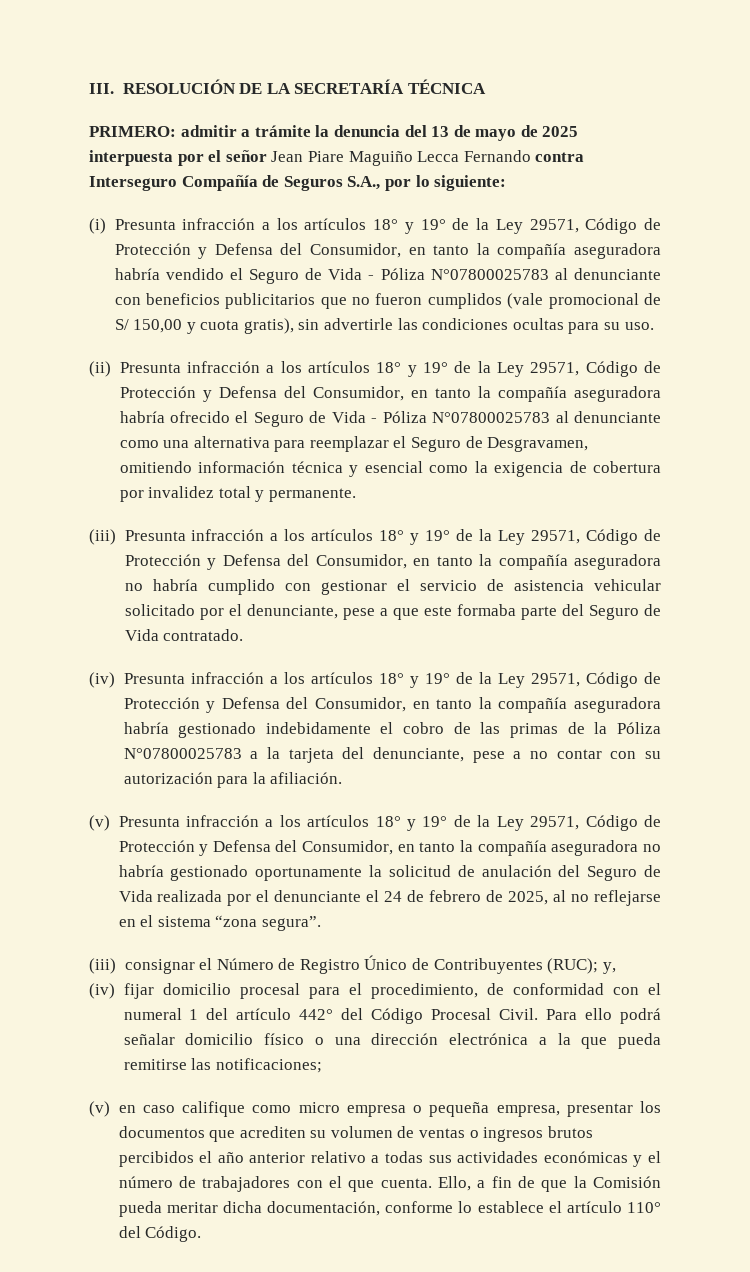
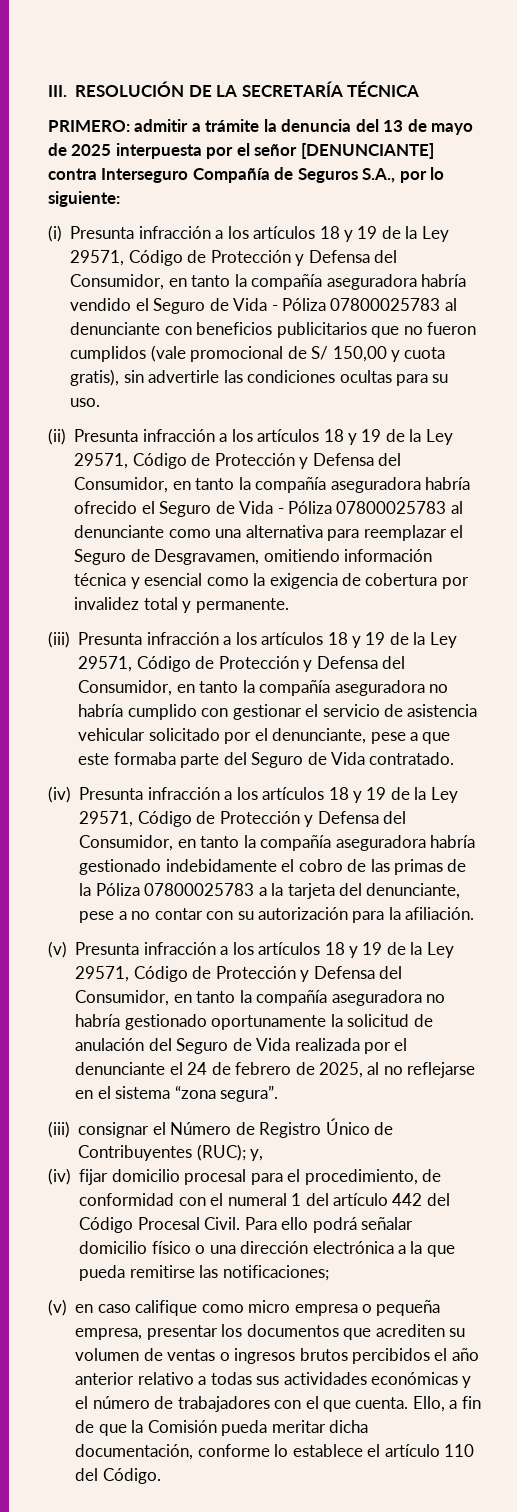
- PRIMERO: admitir a trámite la denuncia del 13 de mayo de 2025 interpuesta por el señor Jean Piare Maguiño Lecca Fernando contra Interseguro Compañía de Seguros S.A., por lo siguiente:
+ PRIMERO: admitir a trámite la denuncia del 13 de mayo de 2025 interpuesta por el señor [DENUNCIANTE] contra Interseguro Compañía de Seguros S.A., por lo siguiente:
- (i) Presunta infracción a los artículos 18° y 19° de la Ley 29571, Código de Protección y Defensa del Consumidor, en tanto la compañía aseguradora habría vendido el Seguro de Vida - Póliza N°07800025783 al denunciante con beneficios publicitarios que no fueron cumplidos (vale promocional de S/ 150,00 y cuota gratis), sin advertirle las condiciones ocultas para su uso.
+ (i) Presunta infracción a los artículos 18 y 19 de la Ley 29571, Código de Protección y Defensa del Consumidor, en tanto la compañía aseguradora habría vendido el Seguro de Vida - Póliza 07800025783 al denunciante con beneficios publicitarios que no fueron cumplidos (vale promocional de S/ 150,00 y cuota gratis), sin advertirle las condiciones ocultas para su uso.
- (ii) Presunta infracción a los artículos 18° y 19° de la Ley 29571, Código de Protección y Defensa del Consumidor, en tanto la compañía aseguradora habría ofrecido el Seguro de Vida - Póliza N°07800025783 al denunciante como una alternativa para reemplazar el Seguro de Desgravamen, omitiendo información técnica y esencial como la exigencia de cobertura por invalidez total y permanente.
+ (ii) Presunta infracción a los artículos 18 y 19 de la Ley 29571, Código de Protección y Defensa del Consumidor, en tanto la compañía aseguradora habría ofrecido el Seguro de Vida - Póliza 07800025783 al denunciante como una alternativa para reemplazar el Seguro de Desgravamen, omitiendo información técnica y esencial como la exigencia de cobertura por invalidez total y permanente.
- (iii) Presunta infracción a los artículos 18° y 19° de la Ley 29571, Código de Protección y Defensa del Consumidor, en tanto la compañía aseguradora no habría cumplido con gestionar el servicio de asistencia vehicular solicitado por el denunciante, pese a que este formaba parte del Seguro de Vida contratado.
+ (iii) Presunta infracción a los artículos 18 y 19 de la Ley 29571, Código de Protección y Defensa del Consumidor, en tanto la compañía aseguradora no habría cumplido con gestionar el servicio de asistencia vehicular solicitado por el denunciante, pese a que este formaba parte del Seguro de Vida contratado.
- (iv) Presunta infracción a los artículos 18° y 19° de la Ley 29571, Código de Protección y Defensa del Consumidor, en tanto la compañía aseguradora habría gestionado indebidamente el cobro de las primas de la Póliza N°07800025783 a la tarjeta del denunciante, pese a no contar con su autorización para la afiliación.
+ (iv) Presunta infracción a los artículos 18 y 19 de la Ley 29571, Código de Protección y Defensa del Consumidor, en tanto la compañía aseguradora habría gestionado indebidamente el cobro de las primas de la Póliza 07800025783 a la tarjeta del denunciante, pese a no contar con su autorización para la afiliación.
- (v) Presunta infracción a los artículos 18° y 19° de la Ley 29571, Código de Protección y Defensa del Consumidor, en tanto la compañía aseguradora no habría gestionado oportunamente la solicitud de anulación del Seguro de Vida realizada por el denunciante el 24 de febrero de 2025, al no reflejarse en el sistema “zona segura”.
+ (v) Presunta infracción a los artículos 18 y 19 de la Ley 29571, Código de Protección y Defensa del Consumidor, en tanto la compañía aseguradora no habría gestionado oportunamente la solicitud de anulación del Seguro de Vida realizada por el denunciante el 24 de febrero de 2025, al no reflejarse en el sistema “zona segura”.
- (iv) fijar domicilio procesal para el procedimiento, de conformidad con el numeral 1 del artículo 442° del Código Procesal Civil.
+ (iv) fijar domicilio procesal para el procedimiento, de conformidad con el numeral 1 del artículo 442 del Código Procesal Civil.
- Ello, a fin de que la Comisión pueda meritar dicha documentación, conforme lo establece el artículo 110° del Código.
+ Ello, a fin de que la Comisión pueda meritar dicha documentación, conforme lo establece el artículo 110 del Código.

